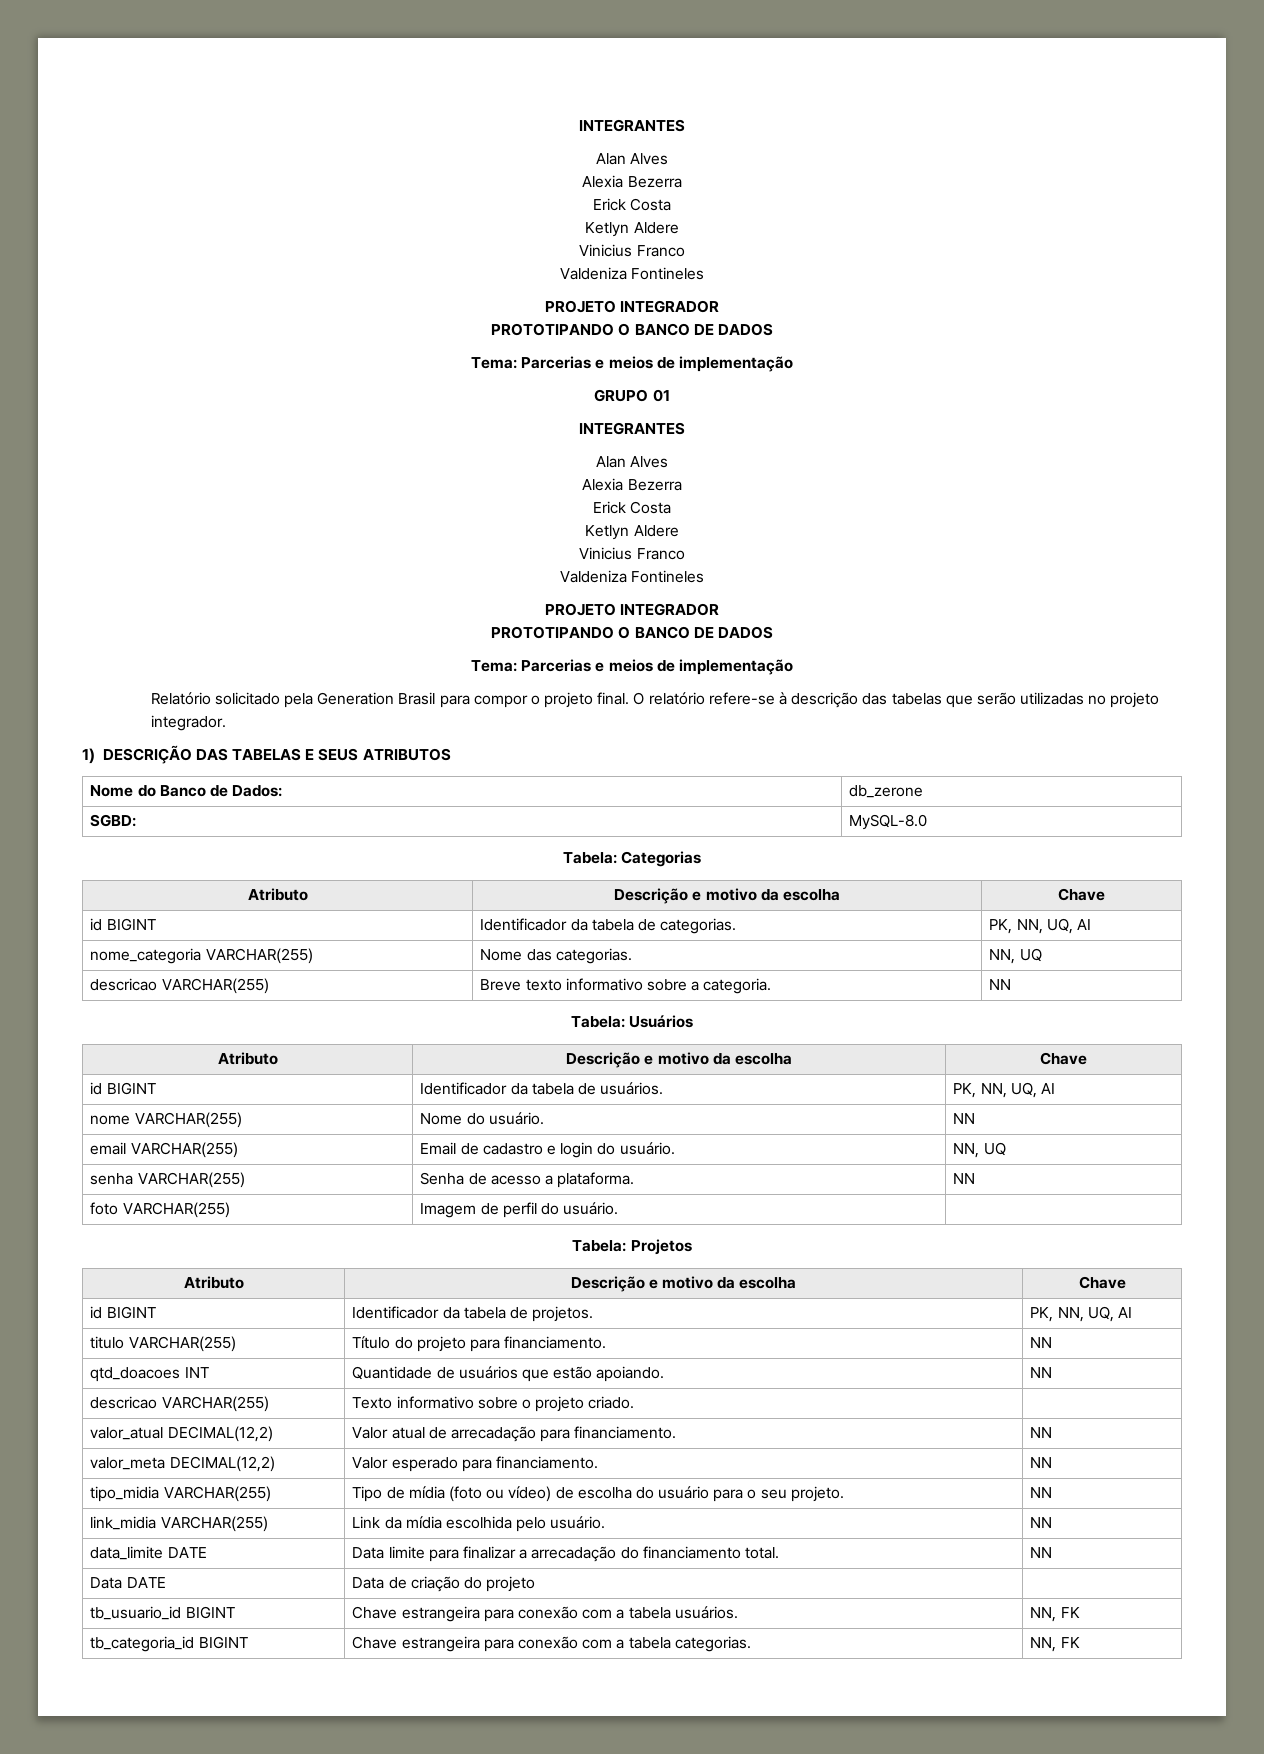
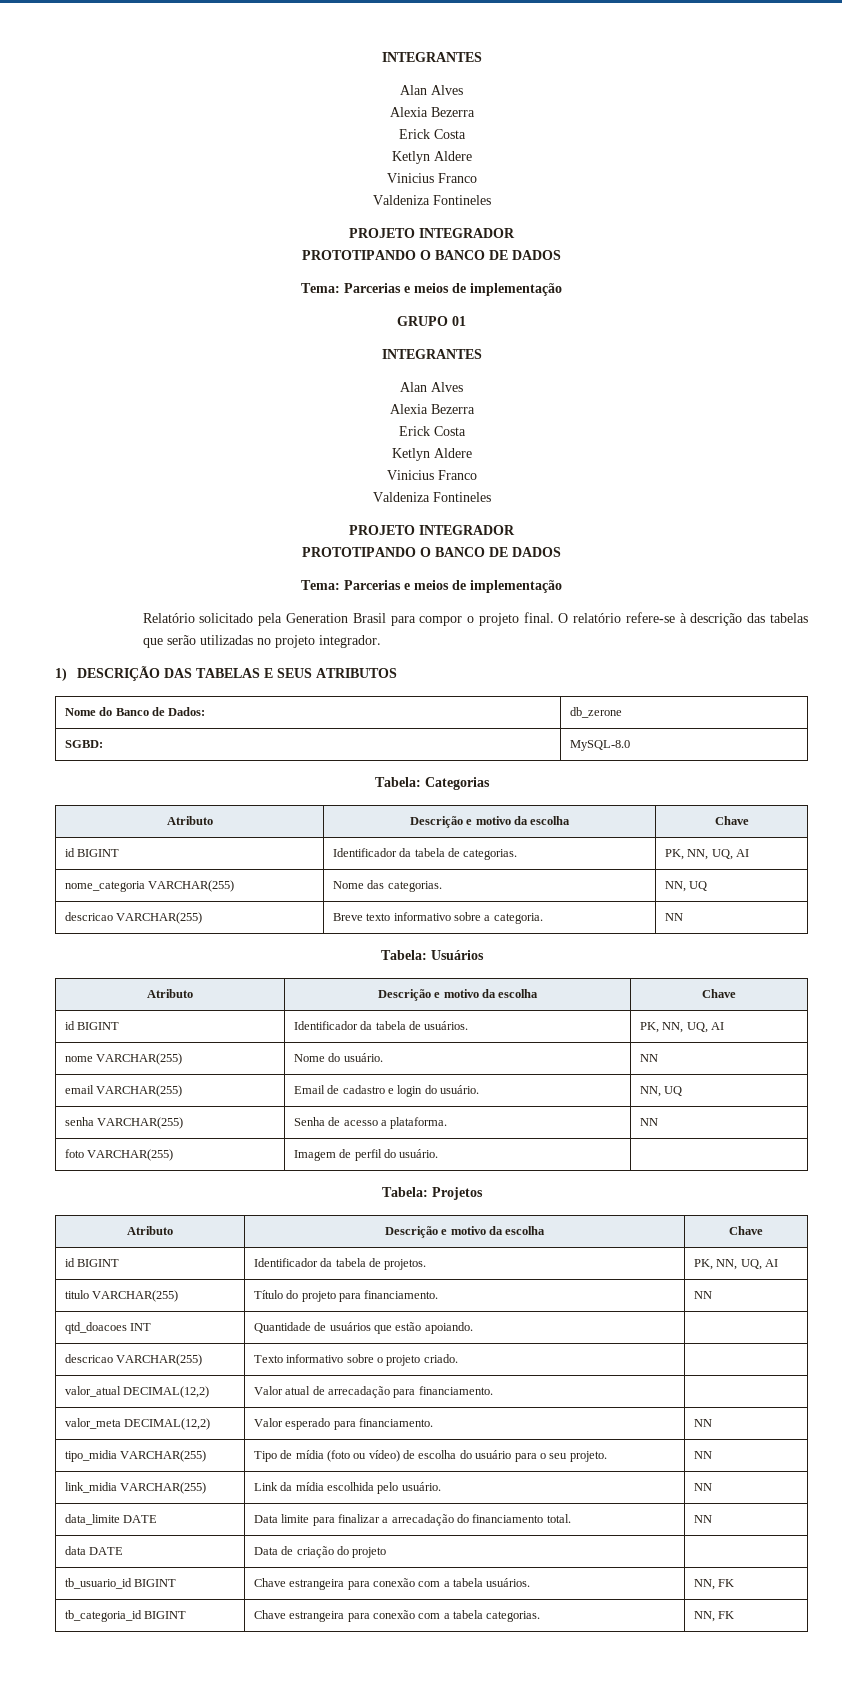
- qtd_doacoes INT | Quantidade de usuários que estão apoiando. | NN
+ qtd_doacoes INT | Quantidade de usuários que estão apoiando. |
- valor_atual DECIMAL(12,2) | Valor atual de arrecadação para financiamento. | NN
+ valor_atual DECIMAL(12,2) | Valor atual de arrecadação para financiamento. |
- Data DATE | Data de criação do projeto |
+ data DATE | Data de criação do projeto |

